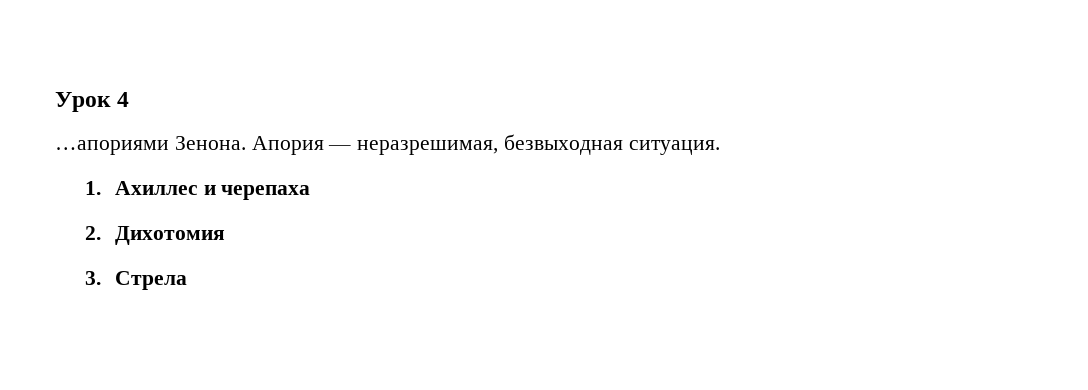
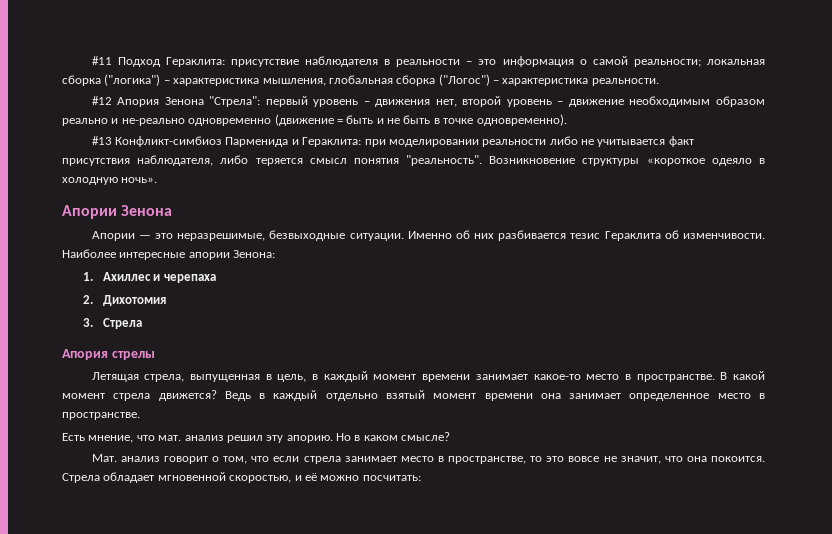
- Урок 4
- …апориями Зенона. Апория — неразрешимая, безвыходная ситуация.
+ #11 Подход Гераклита: присутствие наблюдателя в реальности – это информация о самой реальности; локальная сборка ("логика") – характеристика мышления, глобальная сборка ("Логос") – характеристика реальности.
+ #12 Апория Зенона "Стрела": первый уровень – движения нет, второй уровень – движение необходимым образом реально и не-реально одновременно (движение = быть и не быть в точке одновременно).
+ #13 Конфликт-симбиоз Парменида и Гераклита: при моделировании реальности либо не учитывается факт присутствия наблюдателя, либо теряется смысл понятия "реальность". Возникновение структуры «короткое одеяло в холодную ночь».
+ Апории Зенона
+ Апории — это неразрешимые, безвыходные ситуации. Именно об них разбивается тезис Гераклита об изменчивости. Наиболее интересные апории Зенона:
+ Апория стрелы
+ Летящая стрела, выпущенная в цель, в каждый момент времени занимает какое-то место в пространстве. В какой момент стрела движется? Ведь в каждый отдельно взятый момент времени она занимает определенное место в пространстве.
+ Есть мнение, что мат. анализ решил эту апорию. Но в каком смысле?
+ Мат. анализ говорит о том, что если стрела занимает место в пространстве, то это вовсе не значит, что она покоится. Стрела обладает мгновенной скоростью, и её можно посчитать:

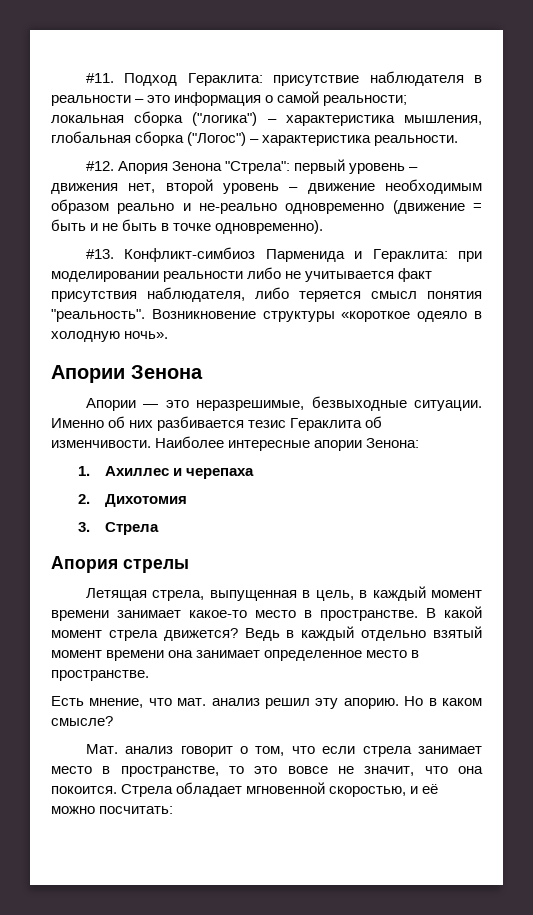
- #11 Подход Гераклита: присутствие наблюдателя в реальности – это информация о самой реальности; локальная сборка ("логика") – характеристика мышления, глобальная сборка ("Логос") – характеристика реальности.
+ #11. Подход Гераклита: присутствие наблюдателя в реальности – это информация о самой реальности; локальная сборка ("логика") – характеристика мышления, глобальная сборка ("Логос") – характеристика реальности.
- #12 Апория Зенона "Стрела": первый уровень – движения нет, второй уровень – движение необходимым образом реально и не-реально одновременно (движение = быть и не быть в точке одновременно).
+ #12. Апория Зенона "Стрела": первый уровень – движения нет, второй уровень – движение необходимым образом реально и не-реально одновременно (движение = быть и не быть в точке одновременно).
- #13 Конфликт-симбиоз Парменида и Гераклита: при моделировании реальности либо не учитывается факт присутствия наблюдателя, либо теряется смысл понятия "реальность".
+ #13. Конфликт-симбиоз Парменида и Гераклита: при моделировании реальности либо не учитывается факт присутствия наблюдателя, либо теряется смысл понятия "реальность".

